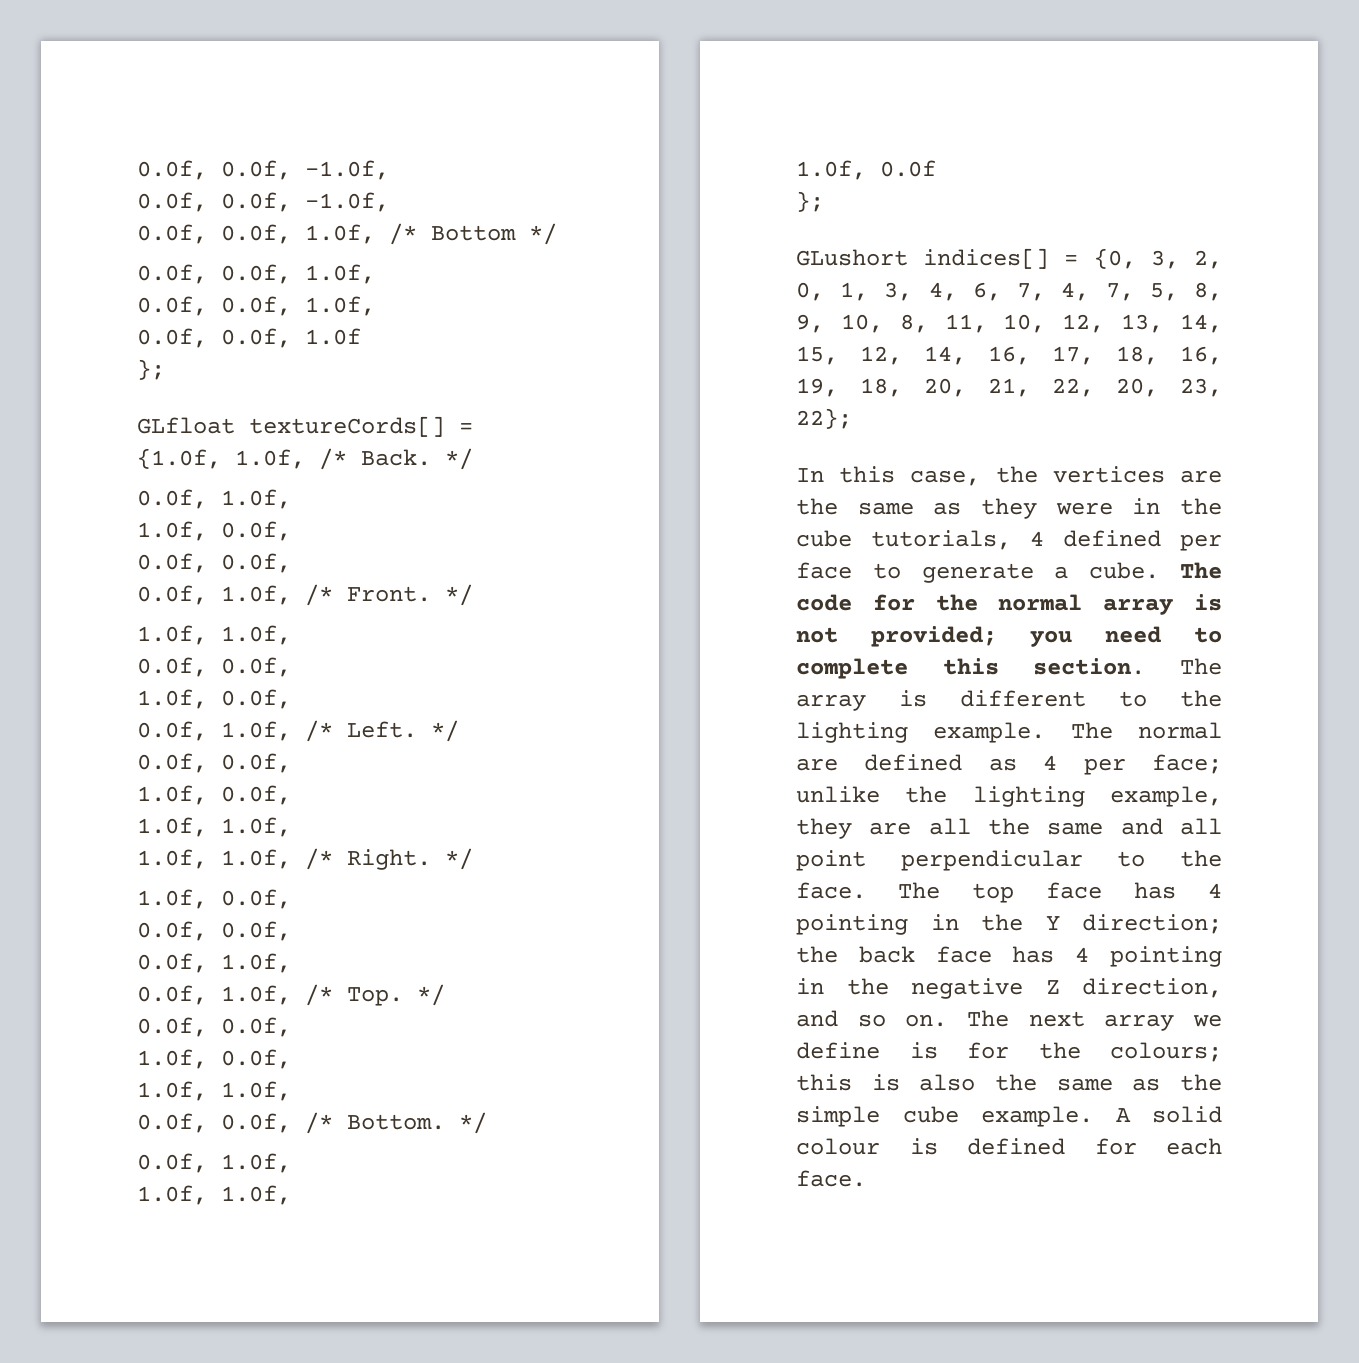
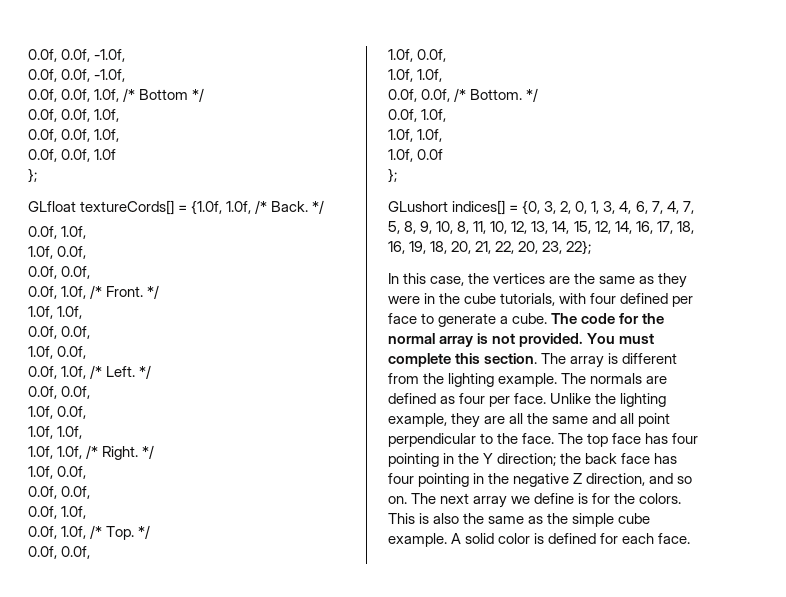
- In this case, the vertices are the same as they were in the cube tutorials, 4 defined per face to generate a cube.
+ In this case, the vertices are the same as they were in the cube tutorials, with four defined per face to generate a cube.
- The code for the normal array is not provided; you need to complete this section.
+ The code for the normal array is not provided. You must complete this section.
- The array is different to the lighting example.
+ The array is different from the lighting example.
- The normal are defined as 4 per face; unlike the lighting example, they are all the same and all point perpendicular to the face.
+ The normals are defined as four per face. Unlike the lighting example, they are all the same and all point perpendicular to the face.
- The top face has 4 pointing in the Y direction; the back face has 4 pointing in the negative Z direction, and so on.
+ The top face has four pointing in the Y direction; the back face has four pointing in the negative Z direction, and so on.
- The next array we define is for the colours; this is also the same as the simple cube example.
+ The next array we define is for the colors. This is also the same as the simple cube example.
- A solid colour is defined for each face.
+ A solid color is defined for each face.

